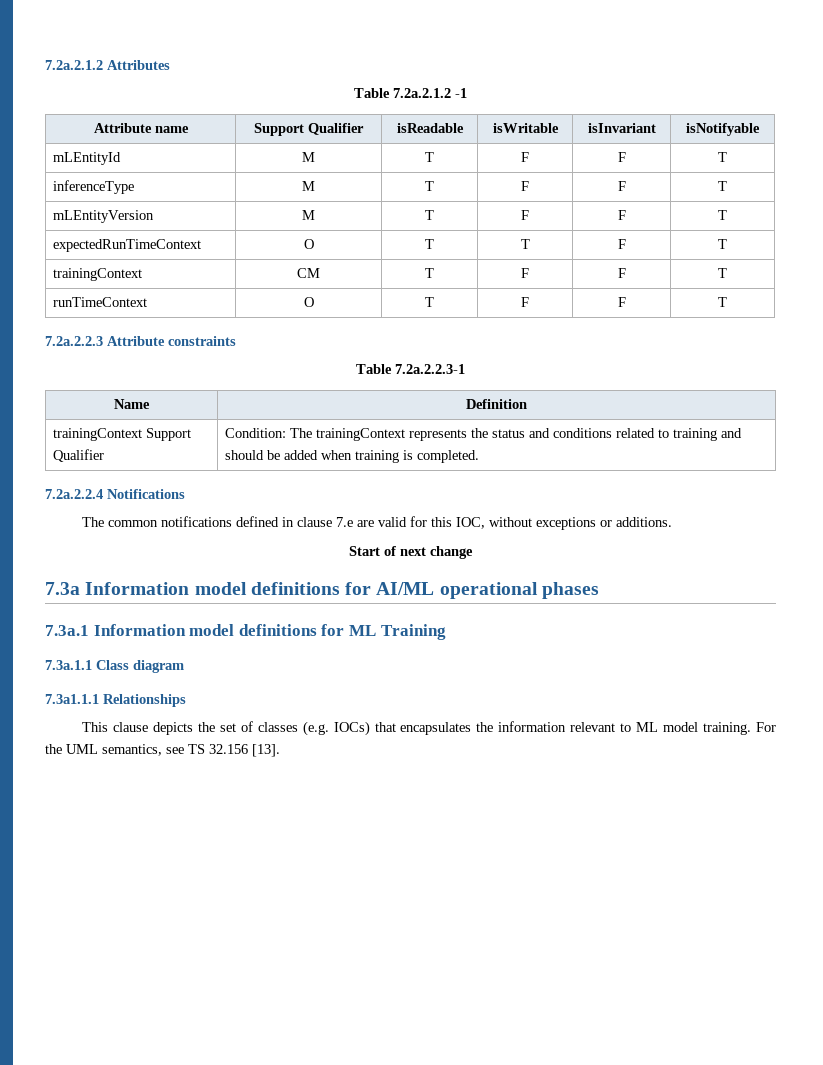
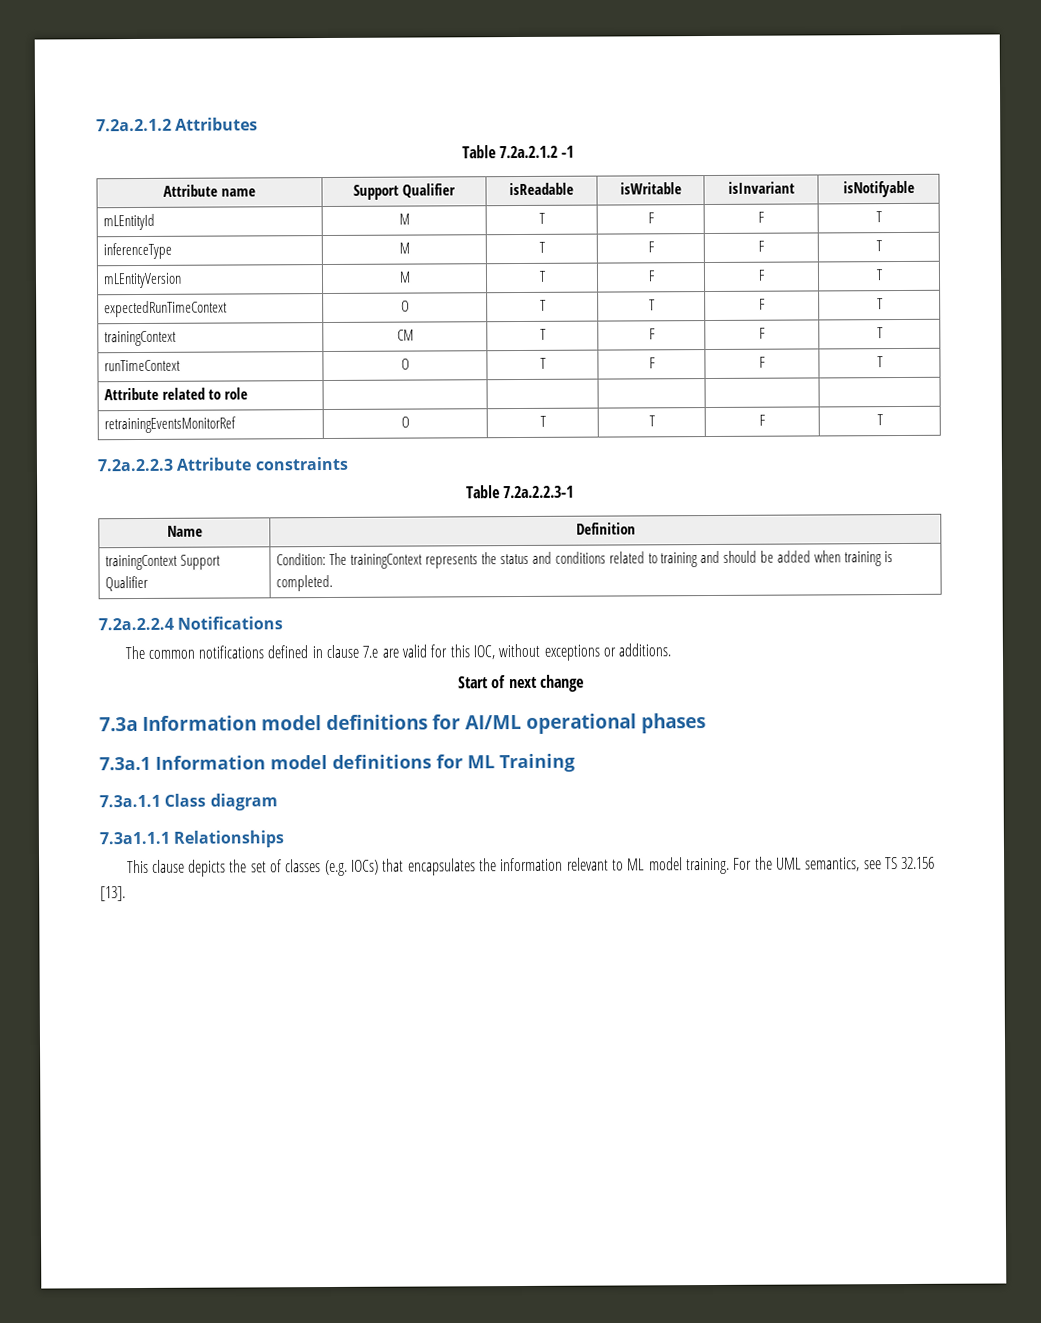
+ Attribute related to role | | | | |
+ retrainingEventsMonitorRef | O | T | T | F | T

